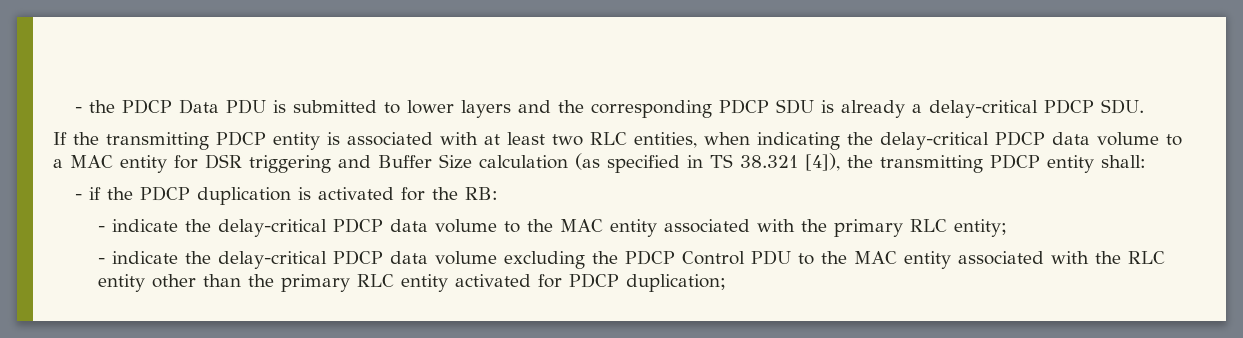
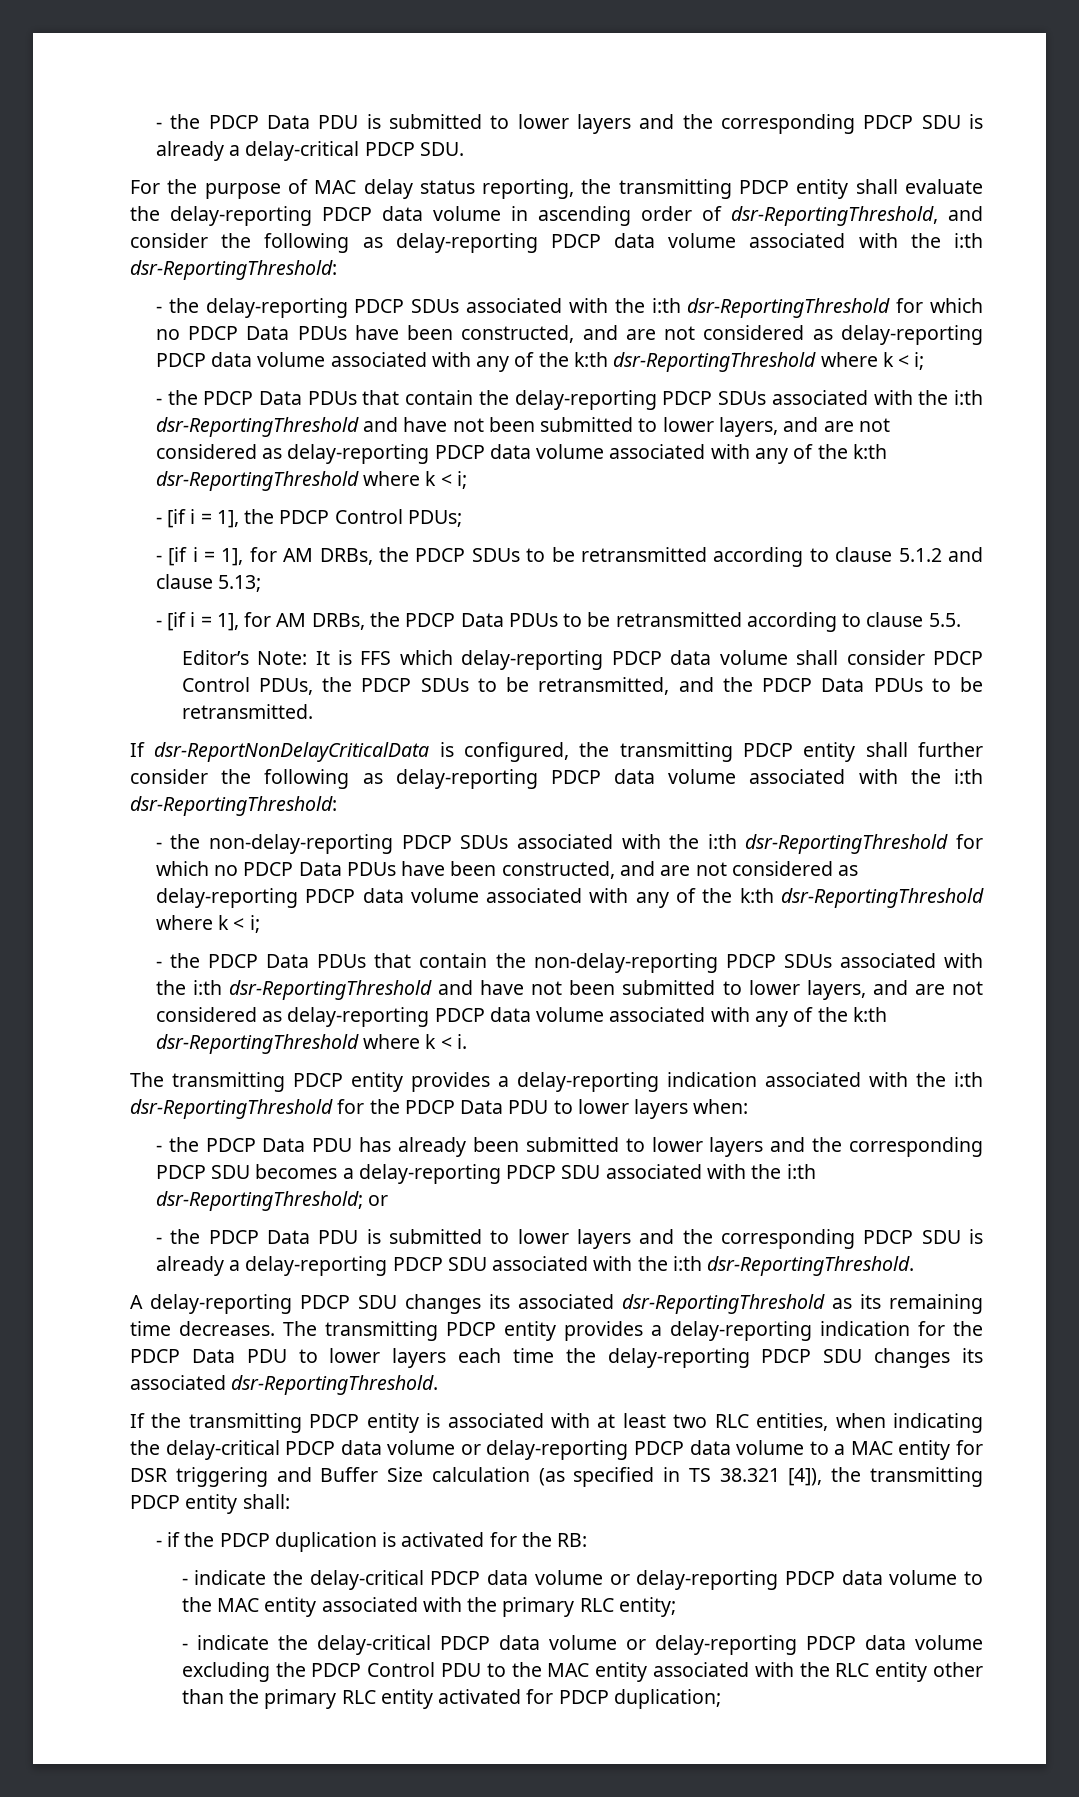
+ For the purpose of MAC delay status reporting, the transmitting PDCP entity shall evaluate the delay-reporting PDCP data volume in ascending order of dsr-ReportingThreshold, and consider the following as delay-reporting PDCP data volume associated with the i:th dsr-ReportingThreshold:
+ - the delay-reporting PDCP SDUs associated with the i:th dsr-ReportingThreshold for which no PDCP Data PDUs have been constructed, and are not considered as delay-reporting PDCP data volume associated with any of the k:th dsr-ReportingThreshold where k < i;
+ - the PDCP Data PDUs that contain the delay-reporting PDCP SDUs associated with the i:th dsr-ReportingThreshold and have not been submitted to lower layers, and are not considered as delay-reporting PDCP data volume associated with any of the k:th dsr-ReportingThreshold where k < i;
+ - [if i = 1], the PDCP Control PDUs;
+ - [if i = 1], for AM DRBs, the PDCP SDUs to be retransmitted according to clause 5.1.2 and clause 5.13;
+ - [if i = 1], for AM DRBs, the PDCP Data PDUs to be retransmitted according to clause 5.5.
+ Editor’s Note: It is FFS which delay-reporting PDCP data volume shall consider PDCP Control PDUs, the PDCP SDUs to be retransmitted, and the PDCP Data PDUs to be retransmitted.
+ If dsr-ReportNonDelayCriticalData is configured, the transmitting PDCP entity shall further consider the following as delay-reporting PDCP data volume associated with the i:th dsr-ReportingThreshold:
+ - the non-delay-reporting PDCP SDUs associated with the i:th dsr-ReportingThreshold for which no PDCP Data PDUs have been constructed, and are not considered as delay-reporting PDCP data volume associated with any of the k:th dsr-ReportingThreshold where k < i;
+ - the PDCP Data PDUs that contain the non-delay-reporting PDCP SDUs associated with the i:th dsr-ReportingThreshold and have not been submitted to lower layers, and are not considered as delay-reporting PDCP data volume associated with any of the k:th dsr-ReportingThreshold where k < i.
+ The transmitting PDCP entity provides a delay-reporting indication associated with the i:th dsr-ReportingThreshold for the PDCP Data PDU to lower layers when:
+ - the PDCP Data PDU has already been submitted to lower layers and the corresponding PDCP SDU becomes a delay-reporting PDCP SDU associated with the i:th dsr-ReportingThreshold; or
+ - the PDCP Data PDU is submitted to lower layers and the corresponding PDCP SDU is already a delay-reporting PDCP SDU associated with the i:th dsr-ReportingThreshold.
+ A delay-reporting PDCP SDU changes its associated dsr-ReportingThreshold as its remaining time decreases. The transmitting PDCP entity provides a delay-reporting indication for the PDCP Data PDU to lower layers each time the delay-reporting PDCP SDU changes its associated dsr-ReportingThreshold.
- If the transmitting PDCP entity is associated with at least two RLC entities, when indicating the delay-critical PDCP data volume to a MAC entity for DSR triggering and Buffer Size calculation (as specified in TS 38.321 [4]), the transmitting PDCP entity shall:
+ If the transmitting PDCP entity is associated with at least two RLC entities, when indicating the delay-critical PDCP data volume or delay-reporting PDCP data volume to a MAC entity for DSR triggering and Buffer Size calculation (as specified in TS 38.321 [4]), the transmitting PDCP entity shall:
- - indicate the delay-critical PDCP data volume to the MAC entity associated with the primary RLC entity;
+ - indicate the delay-critical PDCP data volume or delay-reporting PDCP data volume to the MAC entity associated with the primary RLC entity;
- - indicate the delay-critical PDCP data volume excluding the PDCP Control PDU to the MAC entity associated with the RLC entity other than the primary RLC entity activated for PDCP duplication;
+ - indicate the delay-critical PDCP data volume or delay-reporting PDCP data volume excluding the PDCP Control PDU to the MAC entity associated with the RLC entity other than the primary RLC entity activated for PDCP duplication;

